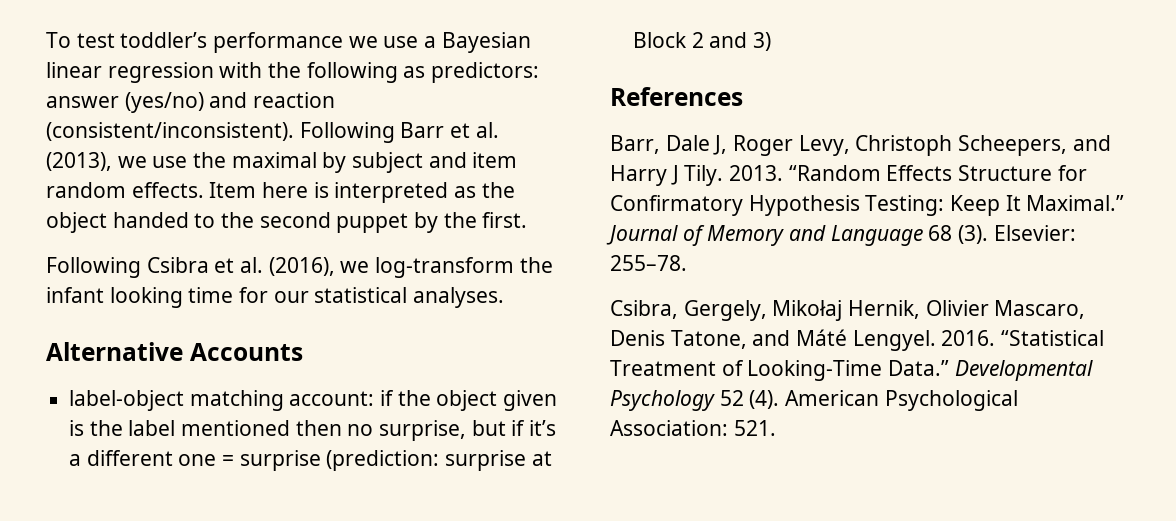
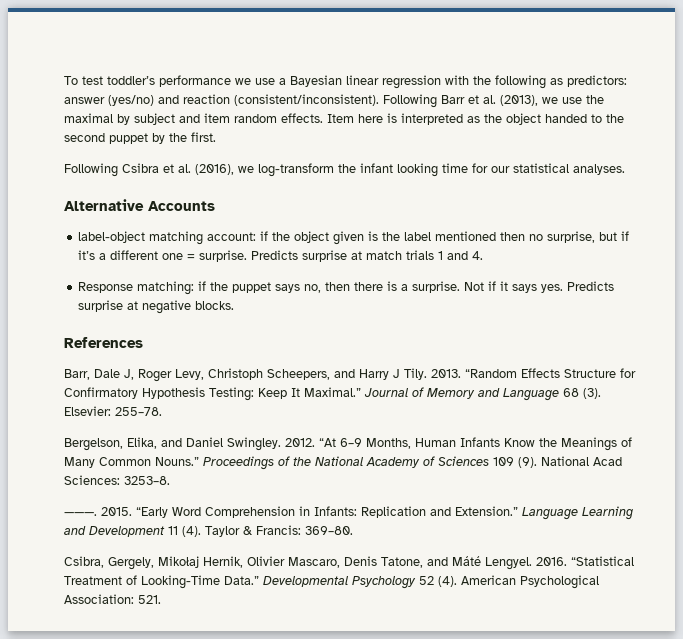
- label-object matching account: if the object given is the label mentioned then no surprise, but if it’s a different one = surprise (prediction: surprise at Block 2 and 3)
+ label-object matching account: if the object given is the label mentioned then no surprise, but if it’s a different one = surprise. Predicts surprise at match trials 1 and 4.
+ Response matching: if the puppet says no, then there is a surprise. Not if it says yes. Predicts surprise at negative blocks.
+ Bergelson, Elika, and Daniel Swingley. 2012. “At 6–9 Months, Human Infants Know the Meanings of Many Common Nouns.” Proceedings of the National Academy of Sciences 109 (9). National Acad Sciences: 3253–8.
+ ———. 2015. “Early Word Comprehension in Infants: Replication and Extension.” Language Learning and Development 11 (4). Taylor & Francis: 369–80.

